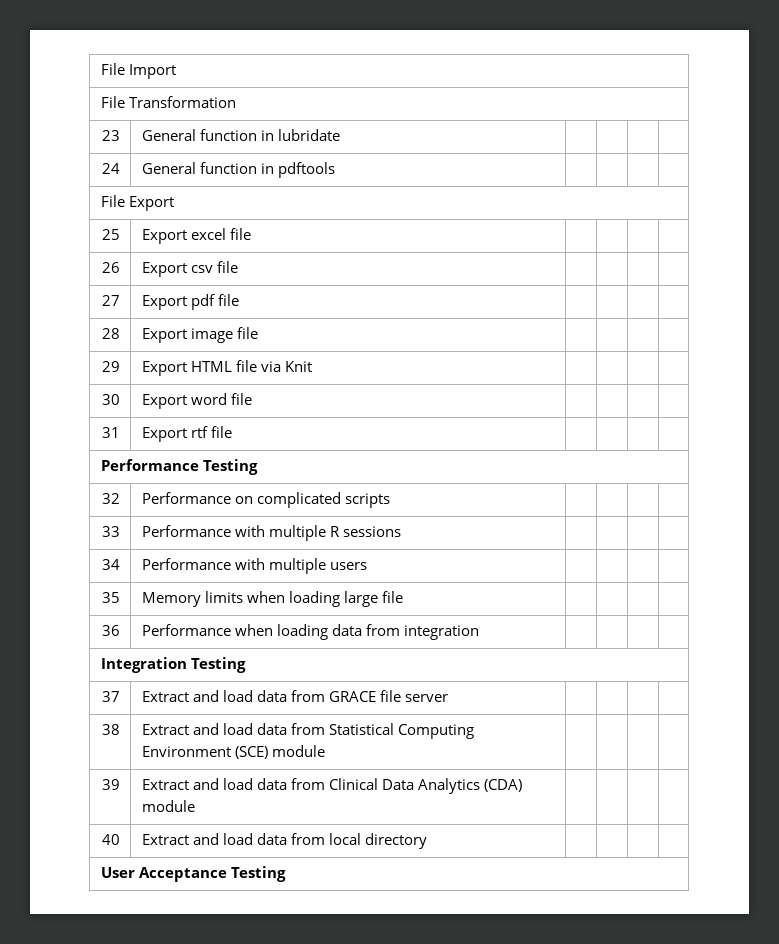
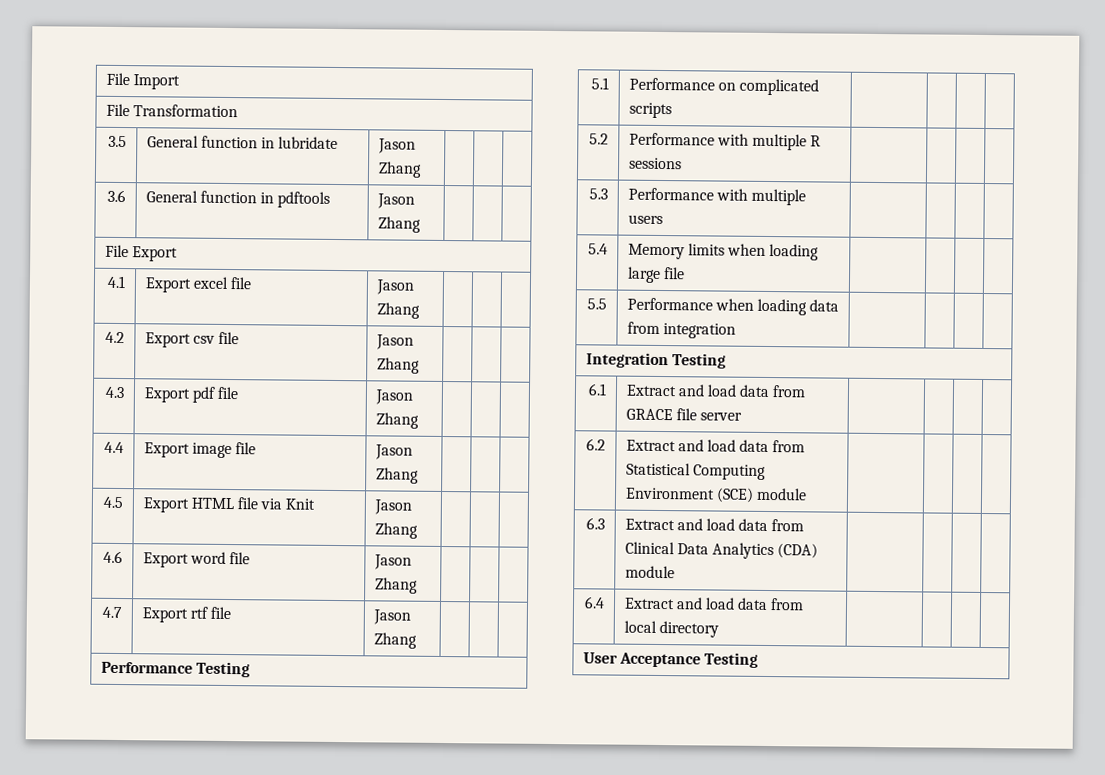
- 23 | General function in lubridate | | | |
- 24 | General function in pdftools | | | |
+ 3.5 | General function in lubridate | Jason Zhang | | |
+ 3.6 | General function in pdftools | Jason Zhang | | |
- 25 | Export excel file | | | |
- 26 | Export csv file | | | |
- 27 | Export pdf file | | | |
- 28 | Export image file | | | |
- 29 | Export HTML file via Knit | | | |
- 30 | Export word file | | | |
- 31 | Export rtf file | | | |
+ 4.1 | Export excel file | Jason Zhang | | |
+ 4.2 | Export csv file | Jason Zhang | | |
+ 4.3 | Export pdf file | Jason Zhang | | |
+ 4.4 | Export image file | Jason Zhang | | |
+ 4.5 | Export HTML file via Knit | Jason Zhang | | |
+ 4.6 | Export word file | Jason Zhang | | |
+ 4.7 | Export rtf file | Jason Zhang | | |
- 32 | Performance on complicated scripts | | | |
+ 5.1 | Performance on complicated scripts | | | |
- 33 | Performance with multiple R sessions | | | |
+ 5.2 | Performance with multiple R sessions | | | |
- 34 | Performance with multiple users | | | |
+ 5.3 | Performance with multiple users | | | |
- 35 | Memory limits when loading large file | | | |
+ 5.4 | Memory limits when loading large file | | | |
- 36 | Performance when loading data from integration | | | |
+ 5.5 | Performance when loading data from integration | | | |
- 37 | Extract and load data from GRACE file server | | | |
+ 6.1 | Extract and load data from GRACE file server | | | |
- 38 | Extract and load data from Statistical Computing Environment (SCE) module | | | |
+ 6.2 | Extract and load data from Statistical Computing Environment (SCE) module | | | |
- 39 | Extract and load data from Clinical Data Analytics (CDA) module | | | |
+ 6.3 | Extract and load data from Clinical Data Analytics (CDA) module | | | |
- 40 | Extract and load data from local directory | | | |
+ 6.4 | Extract and load data from local directory | | | |

